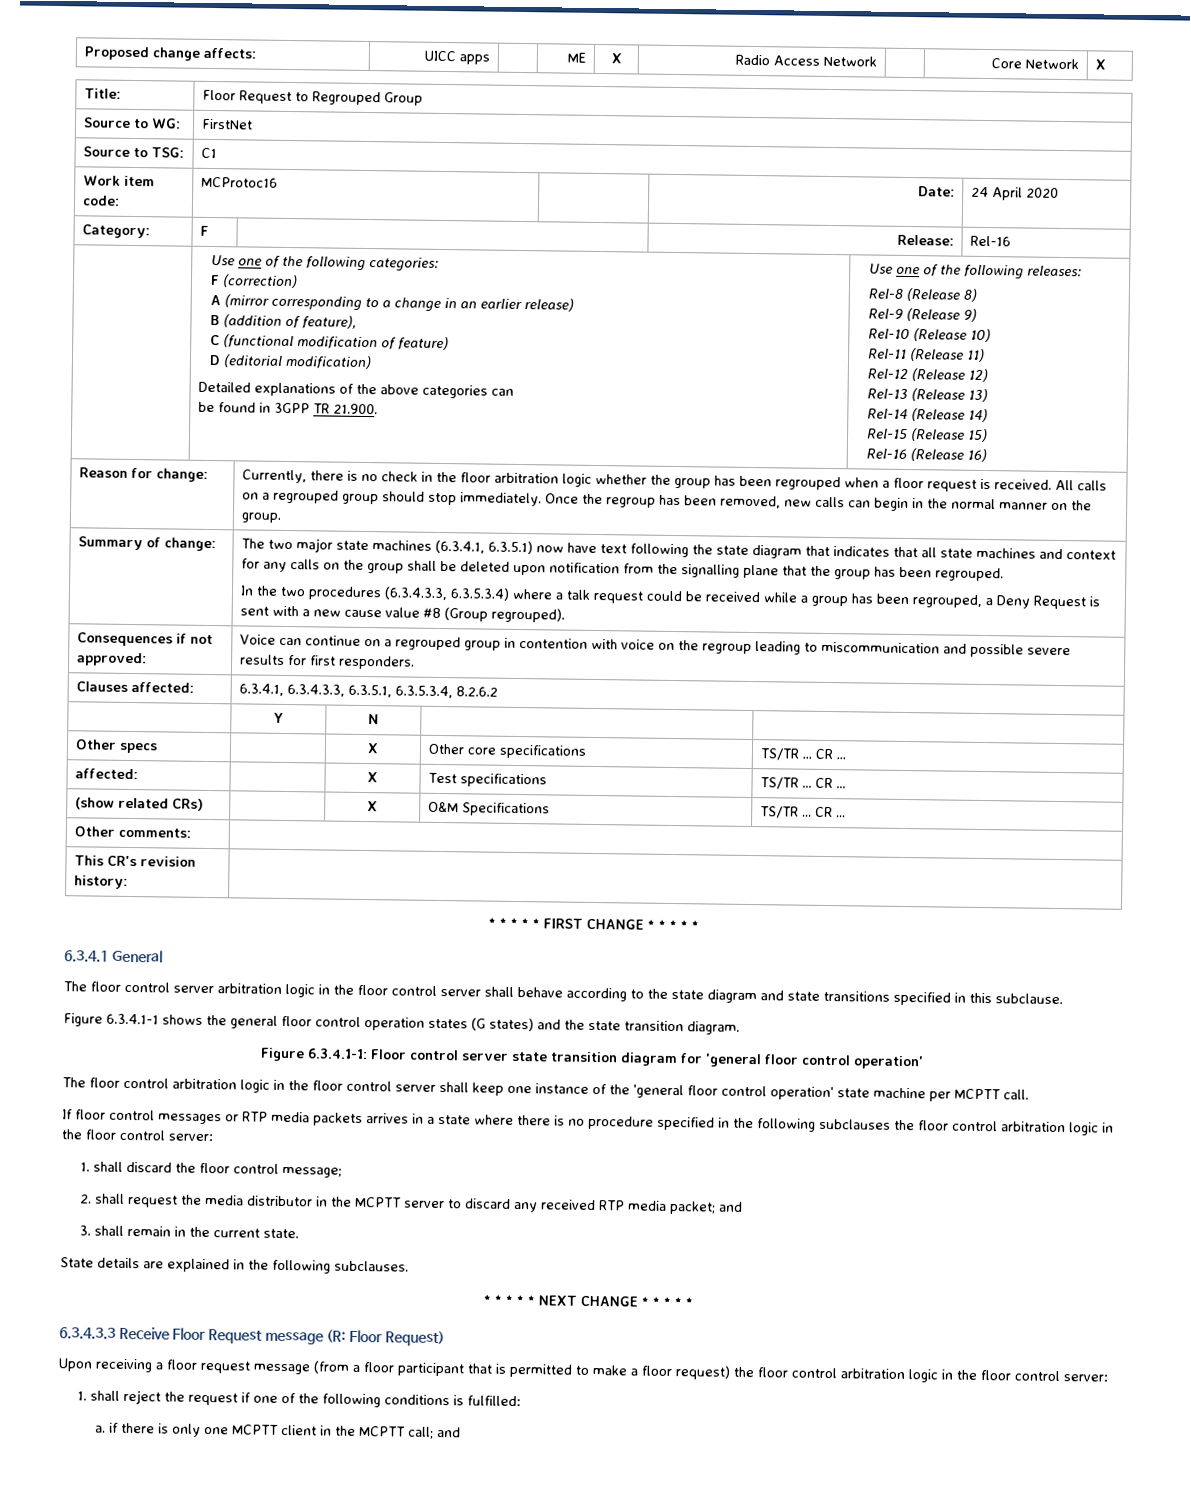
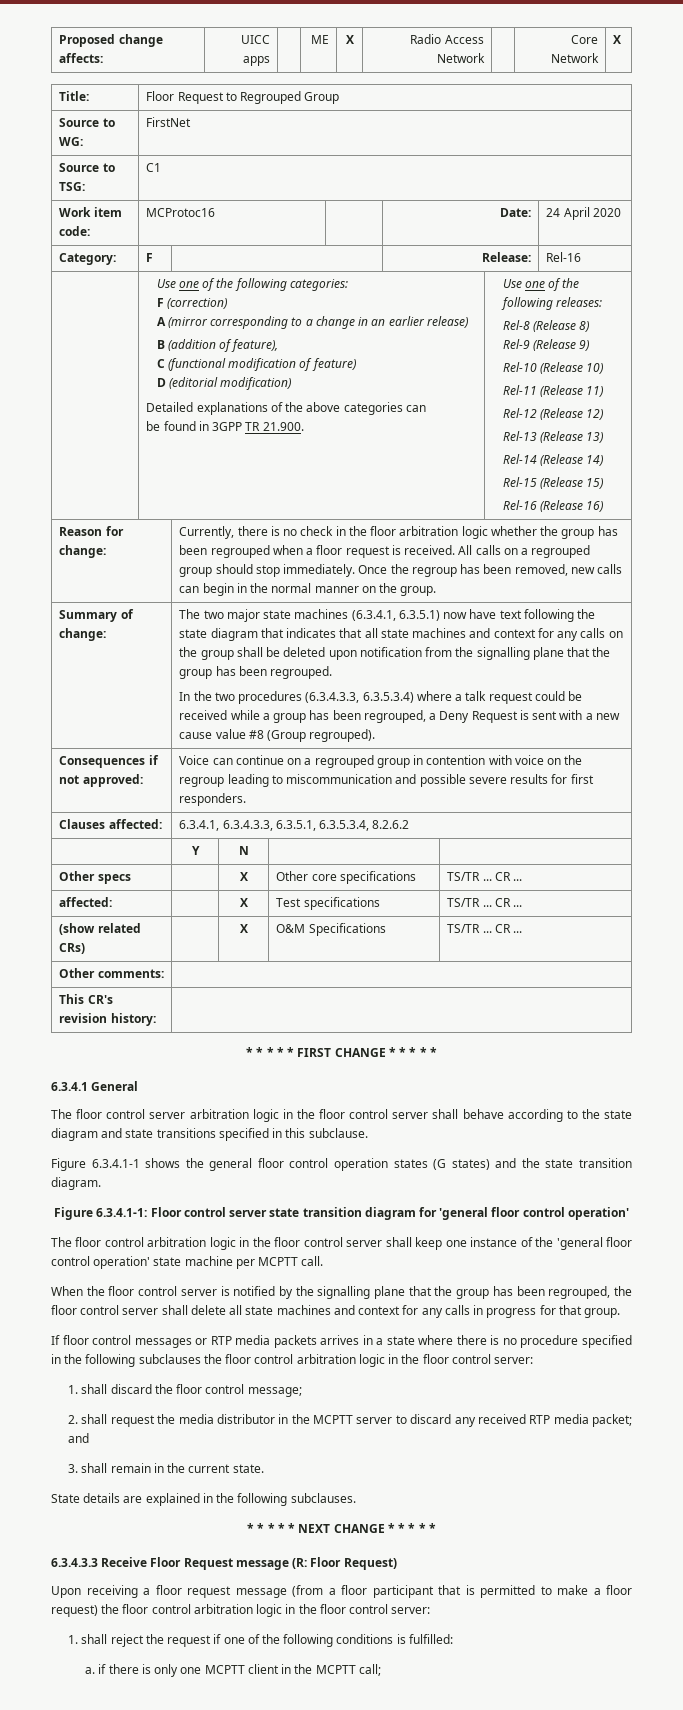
+ When the floor control server is notified by the signalling plane that the group has been regrouped, the floor control server shall delete all state machines and context for any calls in progress for that group.
- a. if there is only one MCPTT client in the MCPTT call; and
+ a. if there is only one MCPTT client in the MCPTT call;

